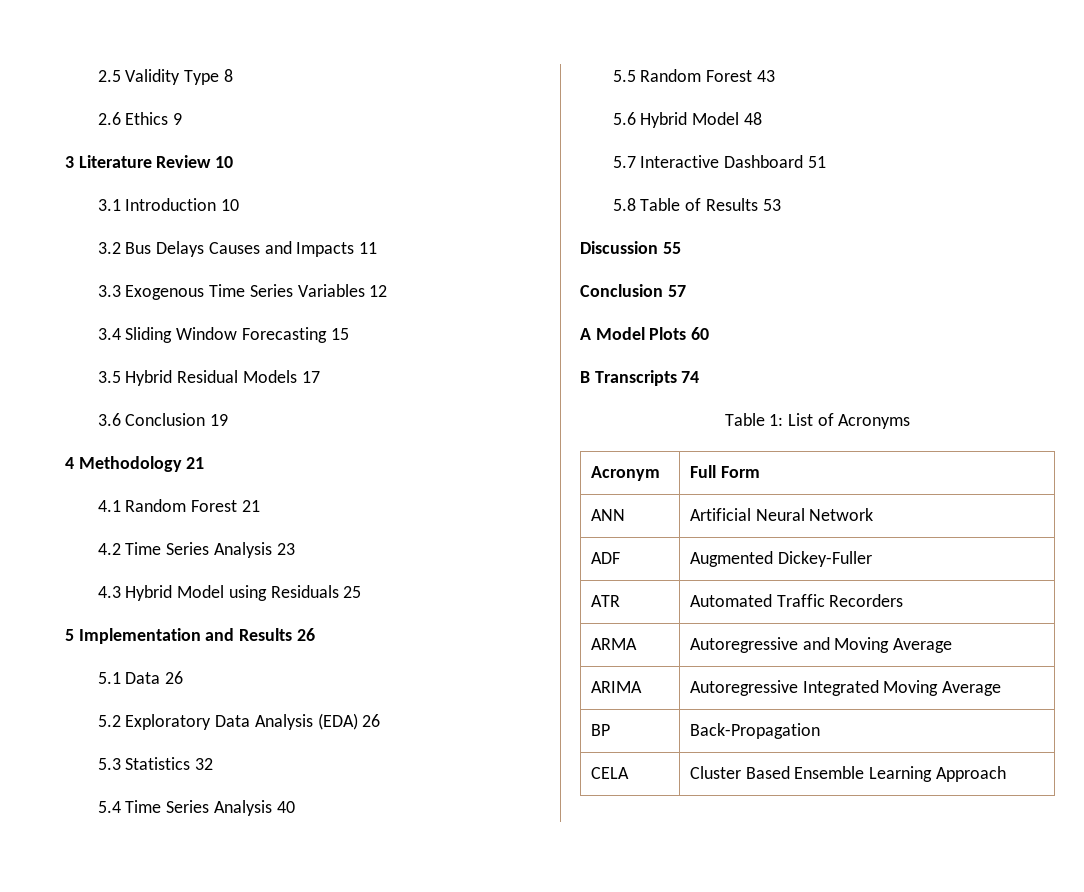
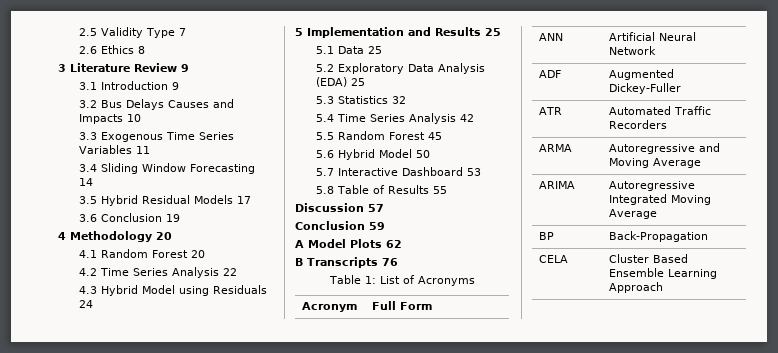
- 2.5 Validity Type 8
+ 2.5 Validity Type 7
- 2.6 Ethics 9
+ 2.6 Ethics 8
- 3 Literature Review 10
+ 3 Literature Review 9
- 3.1 Introduction 10
+ 3.1 Introduction 9
- 3.2 Bus Delays Causes and Impacts 11
+ 3.2 Bus Delays Causes and Impacts 10
- 3.3 Exogenous Time Series Variables 12
+ 3.3 Exogenous Time Series Variables 11
- 3.4 Sliding Window Forecasting 15
+ 3.4 Sliding Window Forecasting 14
- 4 Methodology 21
+ 4 Methodology 20
- 4.1 Random Forest 21
+ 4.1 Random Forest 20
- 4.2 Time Series Analysis 23
+ 4.2 Time Series Analysis 22
- 4.3 Hybrid Model using Residuals 25
+ 4.3 Hybrid Model using Residuals 24
- 5 Implementation and Results 26
+ 5 Implementation and Results 25
- 5.1 Data 26
+ 5.1 Data 25
- 5.2 Exploratory Data Analysis (EDA) 26
+ 5.2 Exploratory Data Analysis (EDA) 25
- 5.4 Time Series Analysis 40
+ 5.4 Time Series Analysis 42
- 5.5 Random Forest 43
+ 5.5 Random Forest 45
- 5.6 Hybrid Model 48
+ 5.6 Hybrid Model 50
- 5.7 Interactive Dashboard 51
+ 5.7 Interactive Dashboard 53
- 5.8 Table of Results 53
+ 5.8 Table of Results 55
- Discussion 55
- Conclusion 57
+ Discussion 57
+ Conclusion 59
- A Model Plots 60
+ A Model Plots 62
- B Transcripts 74
+ B Transcripts 76

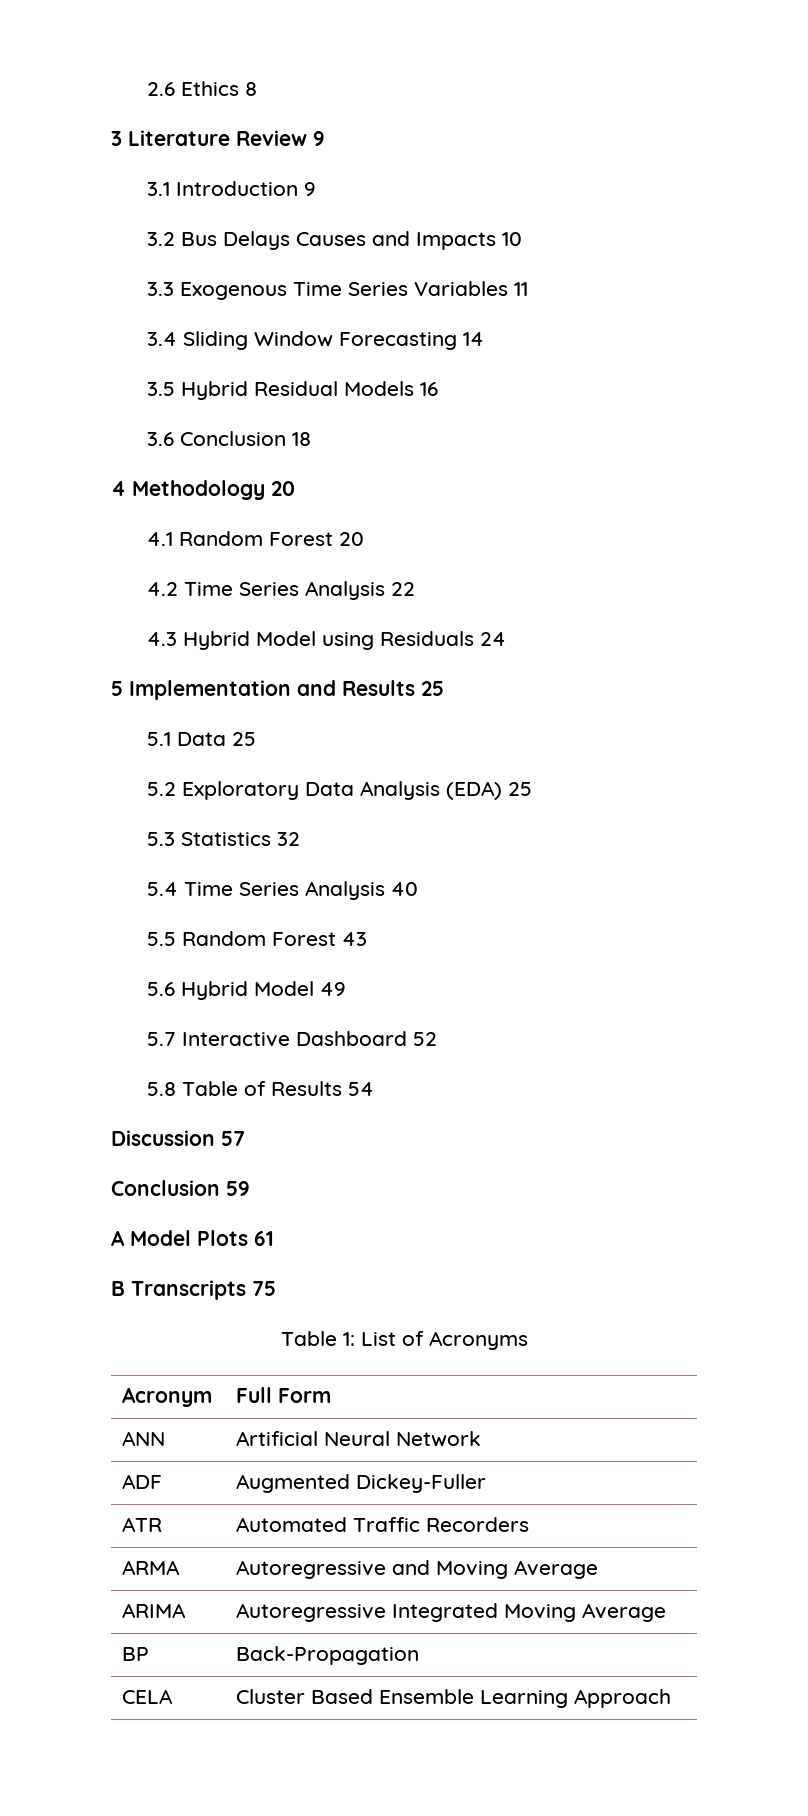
- 2.5 Validity Type 7
- 3.5 Hybrid Residual Models 17
+ 3.5 Hybrid Residual Models 16
- 3.6 Conclusion 19
+ 3.6 Conclusion 18
- 5.4 Time Series Analysis 42
+ 5.4 Time Series Analysis 40
- 5.5 Random Forest 45
+ 5.5 Random Forest 43
- 5.6 Hybrid Model 50
+ 5.6 Hybrid Model 49
- 5.7 Interactive Dashboard 53
+ 5.7 Interactive Dashboard 52
- 5.8 Table of Results 55
+ 5.8 Table of Results 54
- A Model Plots 62
+ A Model Plots 61
- B Transcripts 76
+ B Transcripts 75

